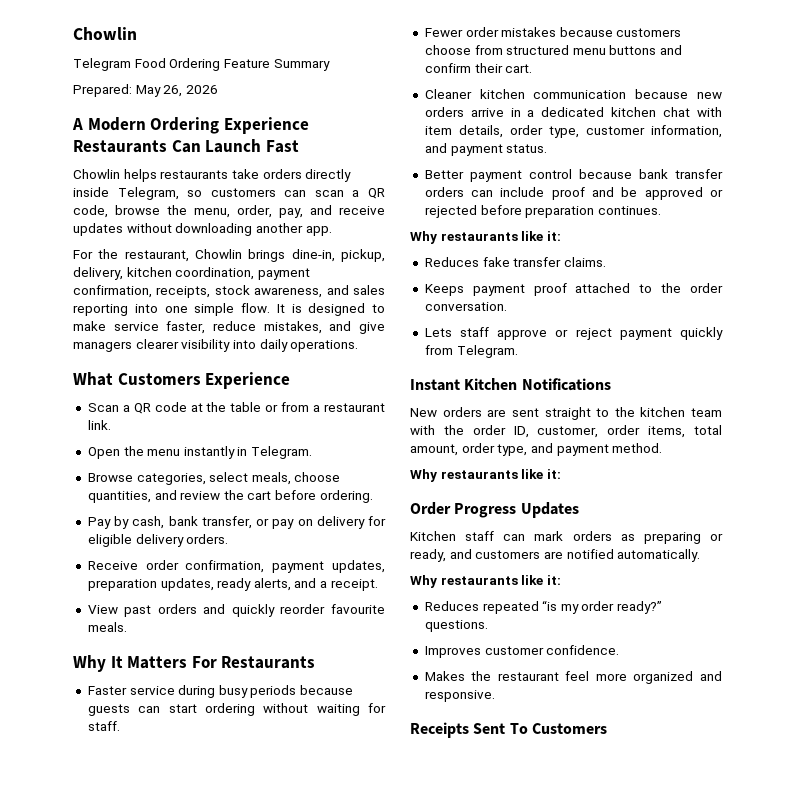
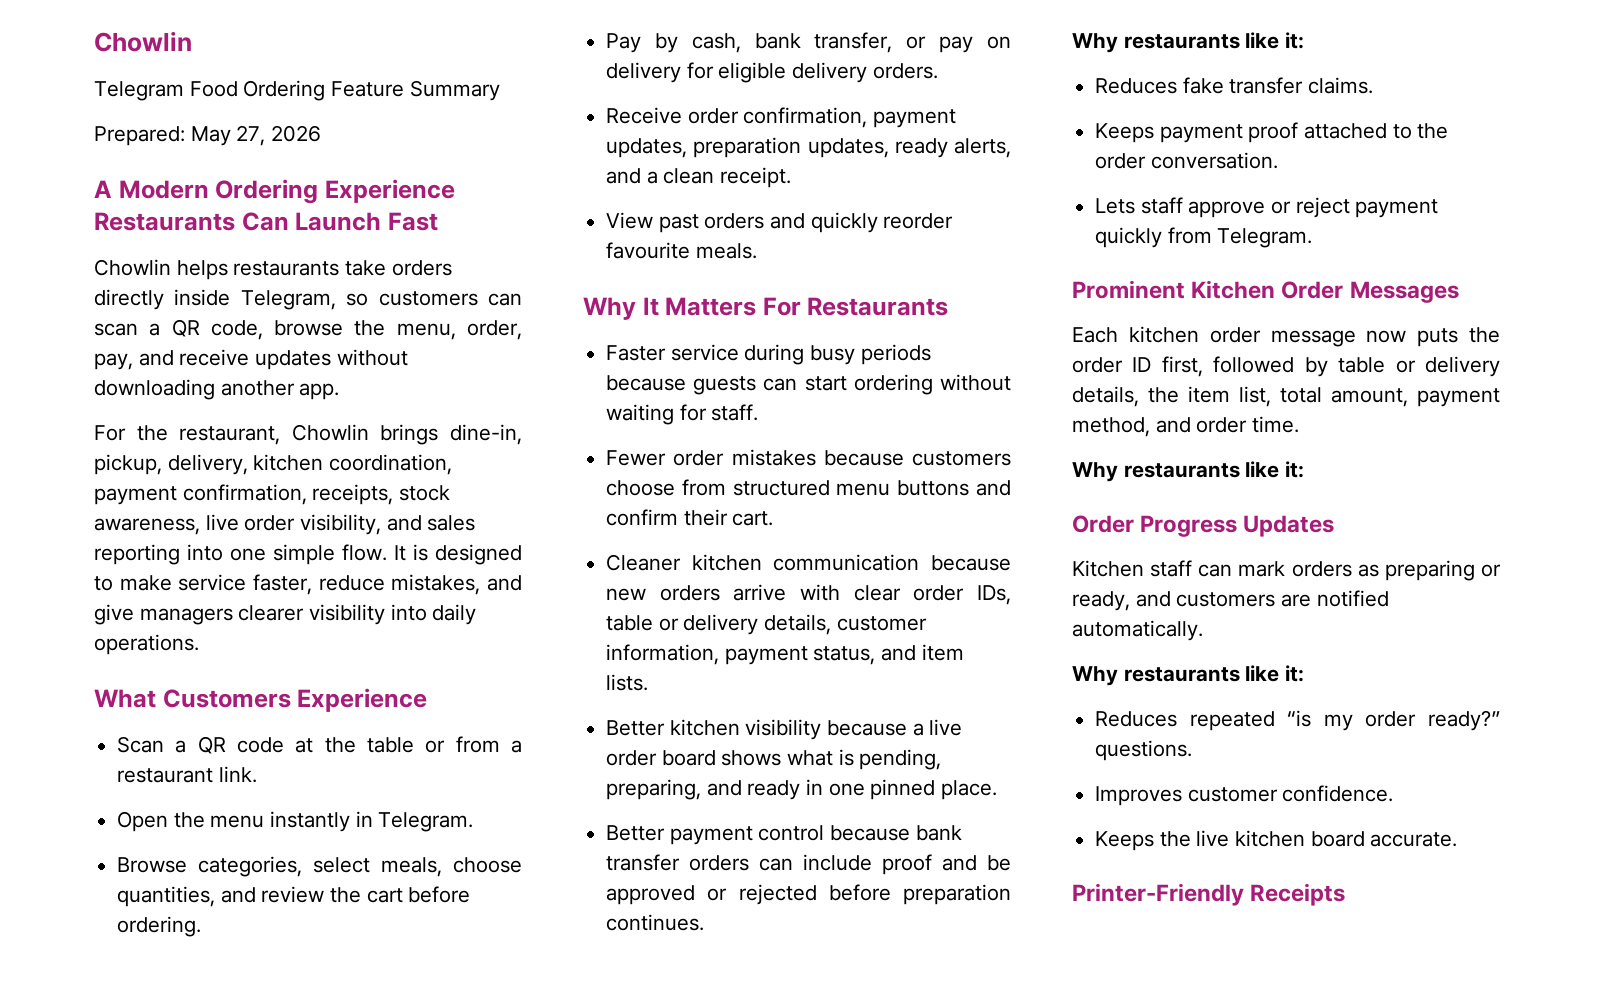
- Prepared: May 26, 2026
+ Prepared: May 27, 2026
- For the restaurant, Chowlin brings dine-in, pickup, delivery, kitchen coordination, payment confirmation, receipts, stock awareness, and sales reporting into one simple flow.
+ For the restaurant, Chowlin brings dine-in, pickup, delivery, kitchen coordination, payment confirmation, receipts, stock awareness, live order visibility, and sales reporting into one simple flow.
- Receive order confirmation, payment updates, preparation updates, ready alerts, and a receipt.
+ Receive order confirmation, payment updates, preparation updates, ready alerts, and a clean receipt.
- Cleaner kitchen communication because new orders arrive in a dedicated kitchen chat with item details, order type, customer information, and payment status.
+ Cleaner kitchen communication because new orders arrive with clear order IDs, table or delivery details, customer information, payment status, and item lists.
+ Better kitchen visibility because a live order board shows what is pending, preparing, and ready in one pinned place.
- Instant Kitchen Notifications
- New orders are sent straight to the kitchen team with the order ID, customer, order items, total amount, order type, and payment method.
+ Prominent Kitchen Order Messages
+ Each kitchen order message now puts the order ID first, followed by table or delivery details, the item list, total amount, payment method, and order time.
- Makes the restaurant feel more organized and responsive.
- Receipts Sent To Customers
+ Keeps the live kitchen board accurate.
+ Printer-Friendly Receipts

